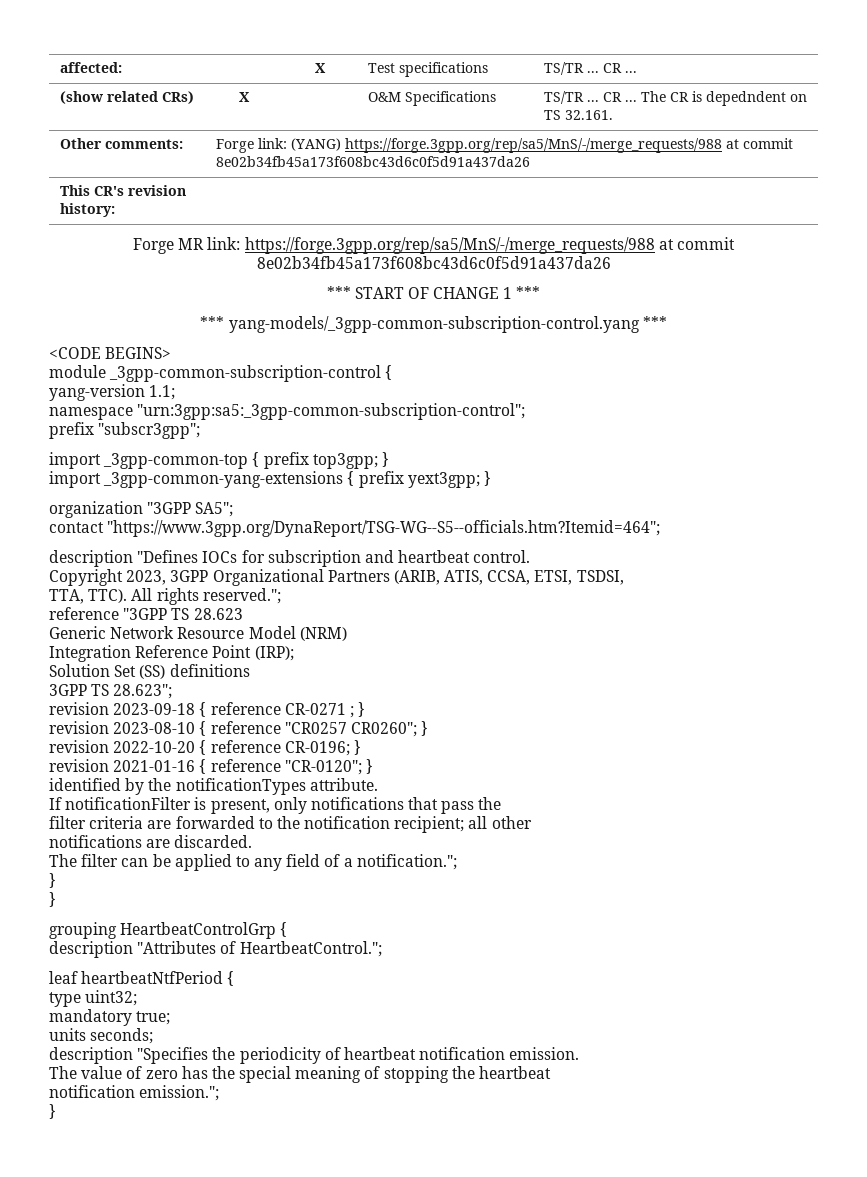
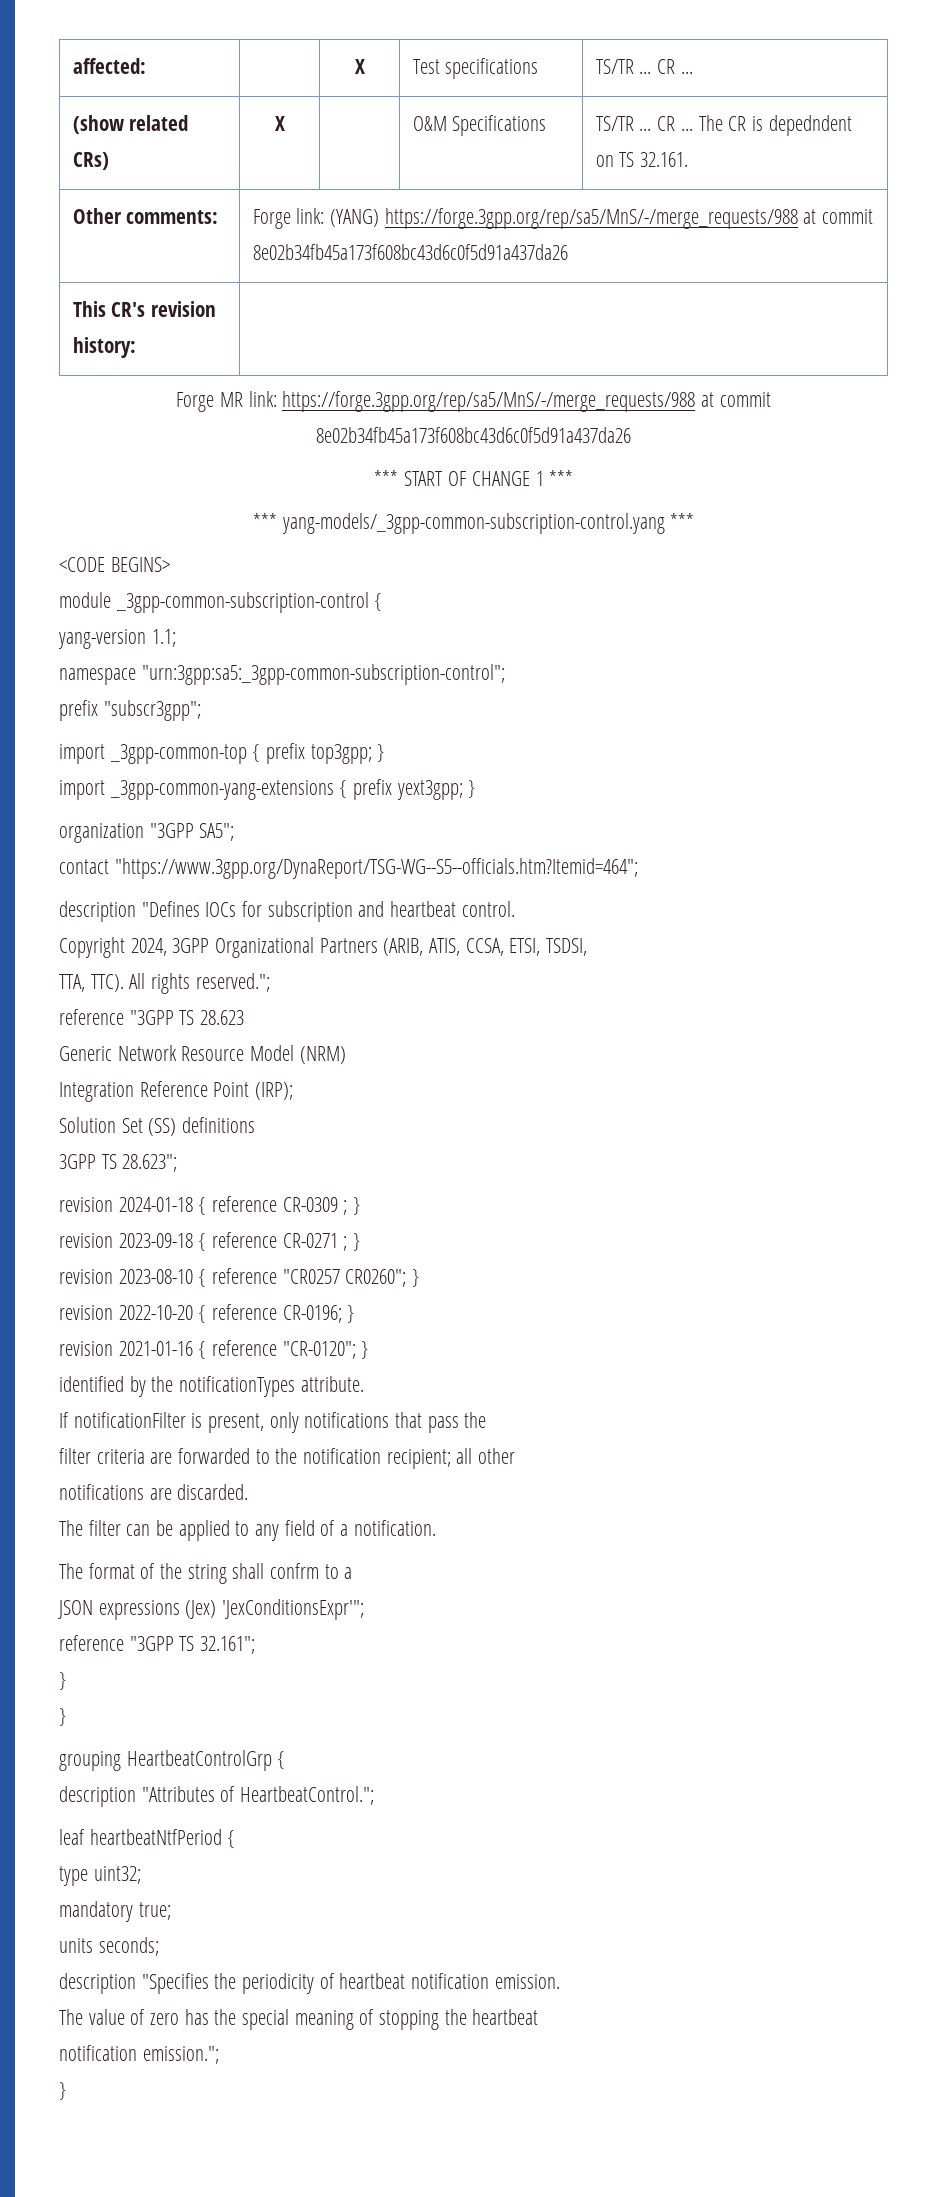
- Copyright 2023, 3GPP Organizational Partners (ARIB, ATIS, CCSA, ETSI, TSDSI,
+ Copyright 2024, 3GPP Organizational Partners (ARIB, ATIS, CCSA, ETSI, TSDSI,
+ revision 2024-01-18 { reference CR-0309 ; }
- The filter can be applied to any field of a notification.";
+ The filter can be applied to any field of a notification.
+ The format of the string shall confrm to a
+ JSON expressions (Jex) 'JexConditionsExpr'";
+ reference "3GPP TS 32.161";

